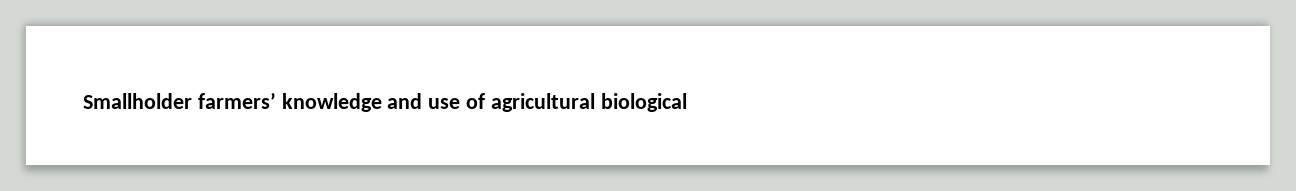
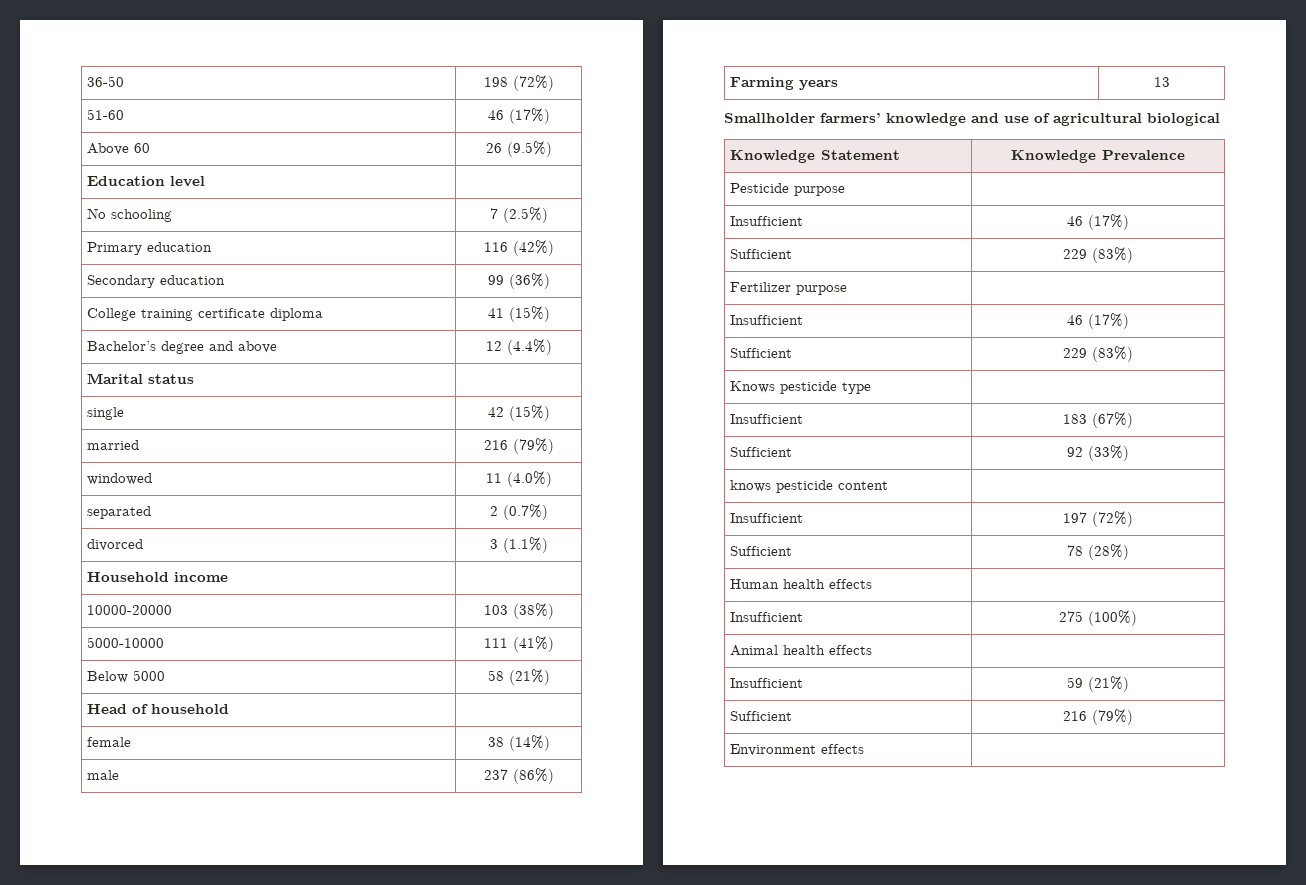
+ 36-50 | 198 (72%)
+ 51-60 | 46 (17%)
+ Above 60 | 26 (9.5%)
+ Education level |
+ No schooling | 7 (2.5%)
+ Primary education | 116 (42%)
+ Secondary education | 99 (36%)
+ College training certificate diploma | 41 (15%)
+ Bachelor’s degree and above | 12 (4.4%)
+ Marital status |
+ single | 42 (15%)
+ married | 216 (79%)
+ windowed | 11 (4.0%)
+ separated | 2 (0.7%)
+ divorced | 3 (1.1%)
+ Household income |
+ 10000-20000 | 103 (38%)
+ 5000-10000 | 111 (41%)
+ Below 5000 | 58 (21%)
+ Head of household |
+ female | 38 (14%)
+ male | 237 (86%)
+ Farming years | 13
+ Knowledge Statement | Knowledge Prevalence
+ Pesticide purpose |
+ Insufficient | 46 (17%)
+ Sufficient | 229 (83%)
+ Fertilizer purpose |
+ Insufficient | 46 (17%)
+ Sufficient | 229 (83%)
+ Knows pesticide type |
+ Insufficient | 183 (67%)
+ Sufficient | 92 (33%)
+ knows pesticide content |
+ Insufficient | 197 (72%)
+ Sufficient | 78 (28%)
+ Human health effects |
+ Insufficient | 275 (100%)
+ Animal health effects |
+ Insufficient | 59 (21%)
+ Sufficient | 216 (79%)
+ Environment effects |

